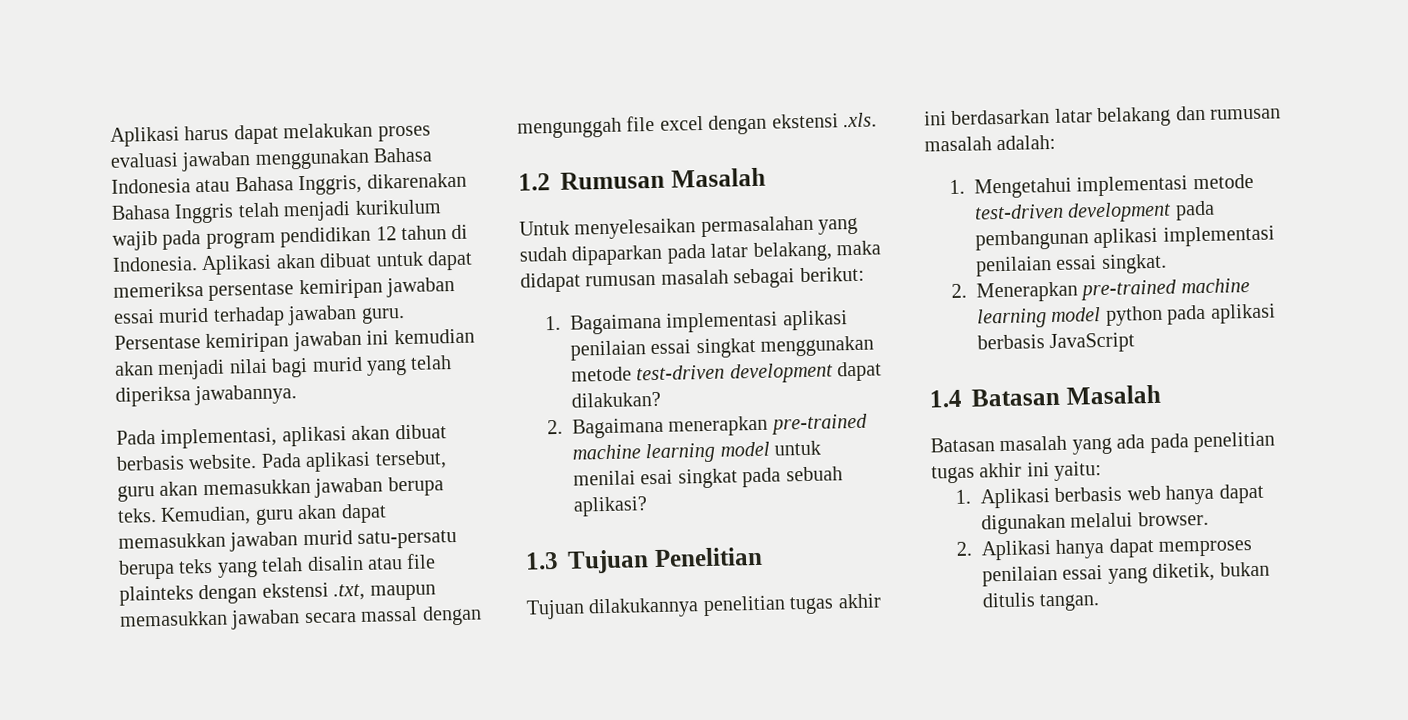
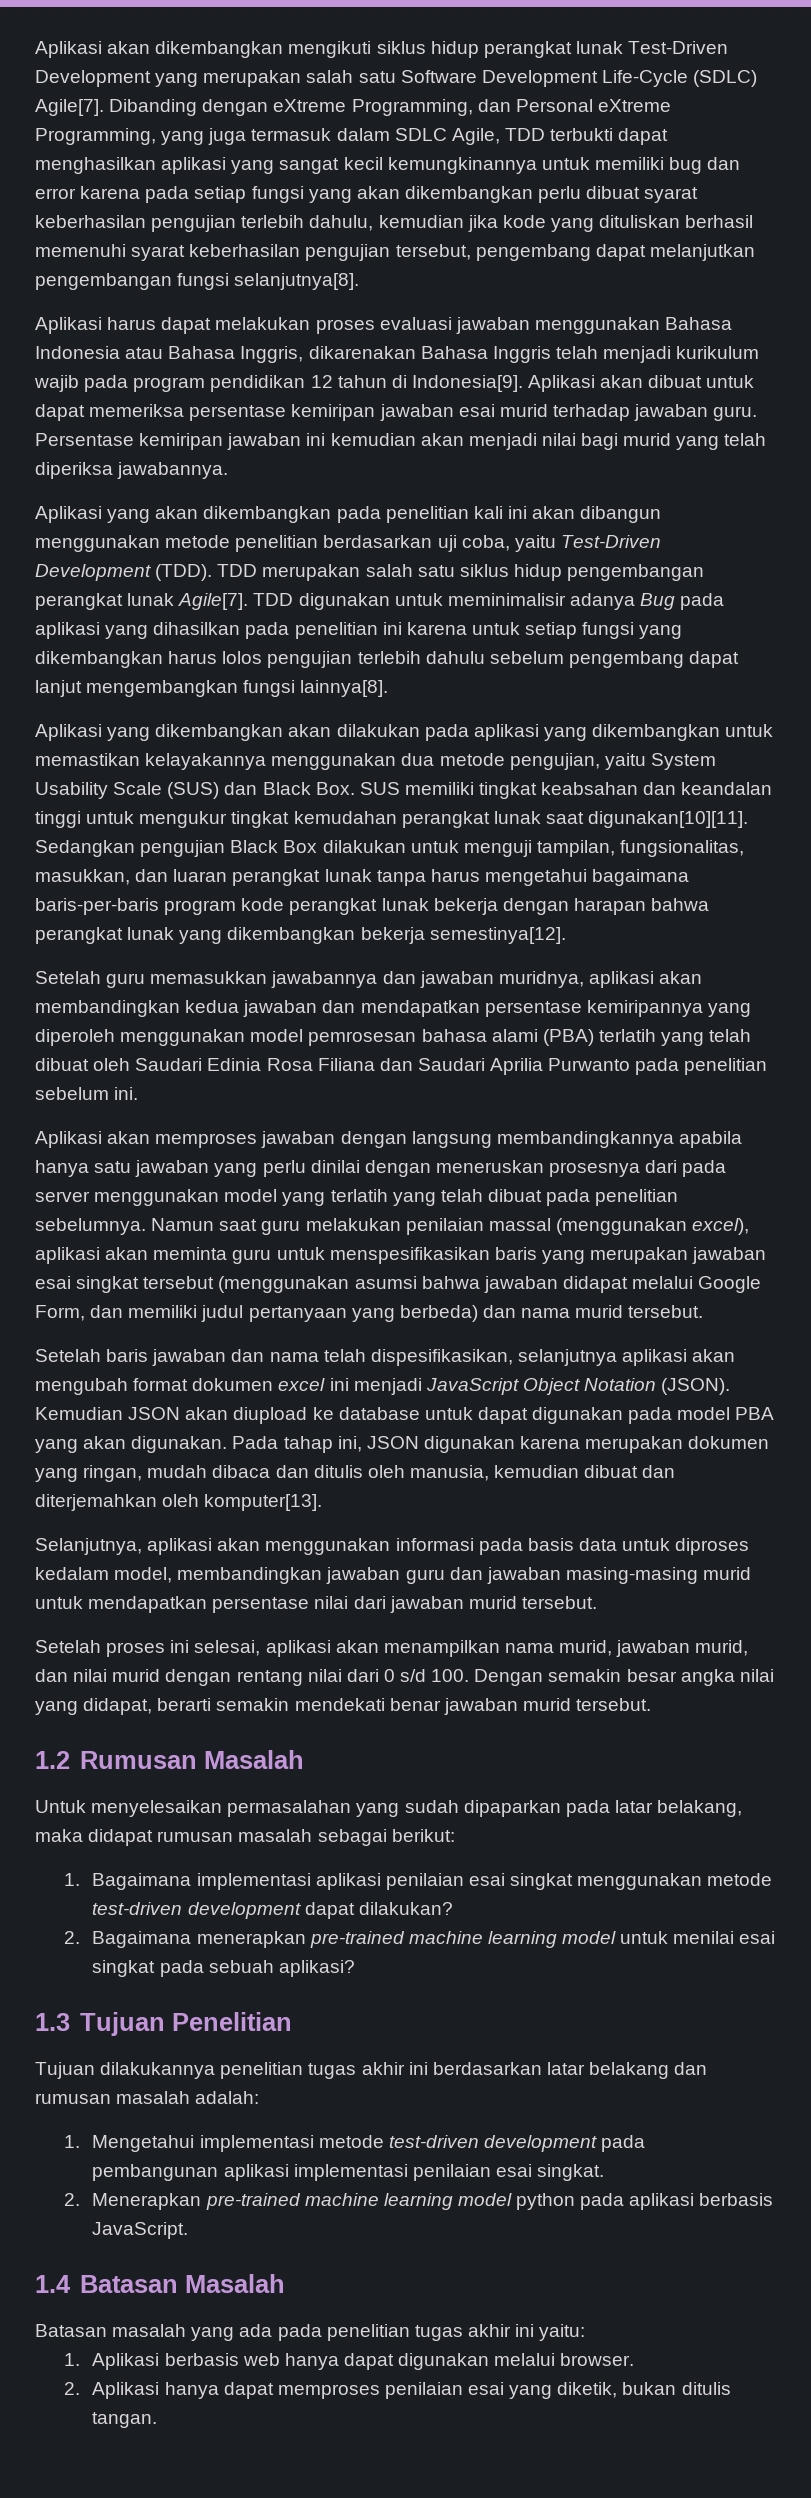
- Aplikasi harus dapat melakukan proses evaluasi jawaban menggunakan Bahasa Indonesia atau Bahasa Inggris, dikarenakan Bahasa Inggris telah menjadi kurikulum wajib pada program pendidikan 12 tahun di Indonesia.
+ Aplikasi akan dikembangkan mengikuti siklus hidup perangkat lunak Test-Driven Development yang merupakan salah satu Software Development Life-Cycle (SDLC) Agile[7]. Dibanding dengan eXtreme Programming, dan Personal eXtreme Programming, yang juga termasuk dalam SDLC Agile, TDD terbukti dapat menghasilkan aplikasi yang sangat kecil kemungkinannya untuk memiliki bug dan error karena pada setiap fungsi yang akan dikembangkan perlu dibuat syarat keberhasilan pengujian terlebih dahulu, kemudian jika kode yang dituliskan berhasil memenuhi syarat keberhasilan pengujian tersebut, pengembang dapat melanjutkan pengembangan fungsi selanjutnya[8].
+ Aplikasi harus dapat melakukan proses evaluasi jawaban menggunakan Bahasa Indonesia atau Bahasa Inggris, dikarenakan Bahasa Inggris telah menjadi kurikulum wajib pada program pendidikan 12 tahun di Indonesia[9].
- Aplikasi akan dibuat untuk dapat memeriksa persentase kemiripan jawaban essai murid terhadap jawaban guru.
+ Aplikasi akan dibuat untuk dapat memeriksa persentase kemiripan jawaban esai murid terhadap jawaban guru.
- Pada implementasi, aplikasi akan dibuat berbasis website. Pada aplikasi tersebut, guru akan memasukkan jawaban berupa teks. Kemudian, guru akan dapat memasukkan jawaban murid satu-persatu berupa teks yang telah disalin atau file plainteks dengan ekstensi .txt, maupun memasukkan jawaban secara massal dengan mengunggah file excel dengan ekstensi .xls.
+ Aplikasi yang akan dikembangkan pada penelitian kali ini akan dibangun menggunakan metode penelitian berdasarkan uji coba, yaitu Test-Driven Development (TDD). TDD merupakan salah satu siklus hidup pengembangan perangkat lunak Agile[7]. TDD digunakan untuk meminimalisir adanya Bug pada aplikasi yang dihasilkan pada penelitian ini karena untuk setiap fungsi yang dikembangkan harus lolos pengujian terlebih dahulu sebelum pengembang dapat lanjut mengembangkan fungsi lainnya[8].
+ Aplikasi yang dikembangkan akan dilakukan pada aplikasi yang dikembangkan untuk memastikan kelayakannya menggunakan dua metode pengujian, yaitu System Usability Scale (SUS) dan Black Box. SUS memiliki tingkat keabsahan dan keandalan tinggi untuk mengukur tingkat kemudahan perangkat lunak saat digunakan[10][11]. Sedangkan pengujian Black Box dilakukan untuk menguji tampilan, fungsionalitas, masukkan, dan luaran perangkat lunak tanpa harus mengetahui bagaimana baris-per-baris program kode perangkat lunak bekerja dengan harapan bahwa perangkat lunak yang dikembangkan bekerja semestinya[12].
+ Setelah guru memasukkan jawabannya dan jawaban muridnya, aplikasi akan membandingkan kedua jawaban dan mendapatkan persentase kemiripannya yang diperoleh menggunakan model pemrosesan bahasa alami (PBA) terlatih yang telah dibuat oleh Saudari Edinia Rosa Filiana dan Saudari Aprilia Purwanto pada penelitian sebelum ini.
+ Aplikasi akan memproses jawaban dengan langsung membandingkannya apabila hanya satu jawaban yang perlu dinilai dengan meneruskan prosesnya dari pada server menggunakan model yang terlatih yang telah dibuat pada penelitian sebelumnya. Namun saat guru melakukan penilaian massal (menggunakan excel), aplikasi akan meminta guru untuk menspesifikasikan baris yang merupakan jawaban esai singkat tersebut (menggunakan asumsi bahwa jawaban didapat melalui Google Form, dan memiliki judul pertanyaan yang berbeda) dan nama murid tersebut.
+ Setelah baris jawaban dan nama telah dispesifikasikan, selanjutnya aplikasi akan mengubah format dokumen excel ini menjadi JavaScript Object Notation (JSON). Kemudian JSON akan diupload ke database untuk dapat digunakan pada model PBA yang akan digunakan. Pada tahap ini, JSON digunakan karena merupakan dokumen yang ringan, mudah dibaca dan ditulis oleh manusia, kemudian dibuat dan diterjemahkan oleh komputer[13].
+ Selanjutnya, aplikasi akan menggunakan informasi pada basis data untuk diproses kedalam model, membandingkan jawaban guru dan jawaban masing-masing murid untuk mendapatkan persentase nilai dari jawaban murid tersebut.
+ Setelah proses ini selesai, aplikasi akan menampilkan nama murid, jawaban murid, dan nilai murid dengan rentang nilai dari 0 s/d 100. Dengan semakin besar angka nilai yang didapat, berarti semakin mendekati benar jawaban murid tersebut.
- 1. Bagaimana implementasi aplikasi penilaian essai singkat menggunakan metode test-driven development dapat dilakukan?
+ 1. Bagaimana implementasi aplikasi penilaian esai singkat menggunakan metode test-driven development dapat dilakukan?
- 1. Mengetahui implementasi metode test-driven development pada pembangunan aplikasi implementasi penilaian essai singkat.
+ 1. Mengetahui implementasi metode test-driven development pada pembangunan aplikasi implementasi penilaian esai singkat.
- 2. Menerapkan pre-trained machine learning model python pada aplikasi berbasis JavaScript
+ 2. Menerapkan pre-trained machine learning model python pada aplikasi berbasis JavaScript.
- 2. Aplikasi hanya dapat memproses penilaian essai yang diketik, bukan ditulis tangan.
+ 2. Aplikasi hanya dapat memproses penilaian esai yang diketik, bukan ditulis tangan.

